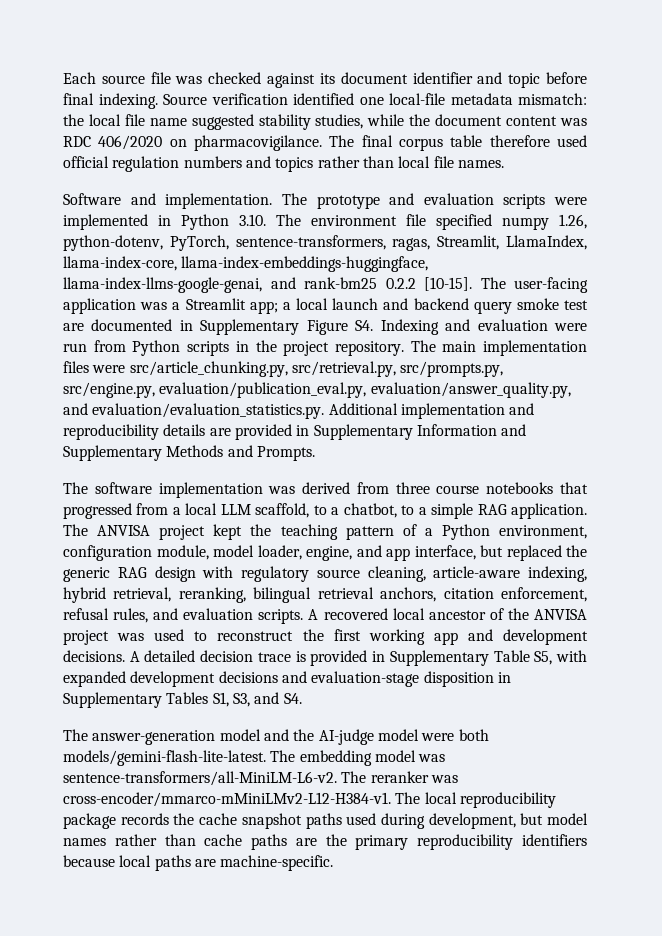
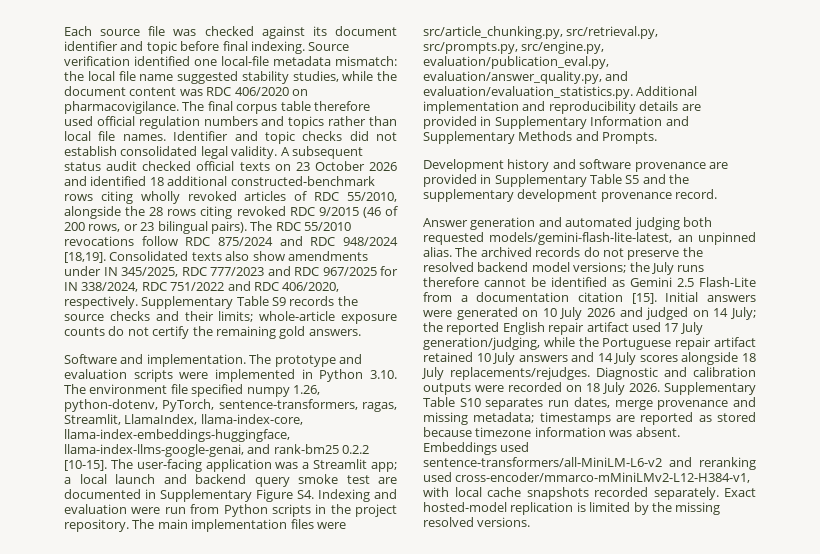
+ Identifier and topic checks did not establish consolidated legal validity. A subsequent status audit checked official texts on 23 October 2026 and identified 18 additional constructed-benchmark rows citing wholly revoked articles of RDC 55/2010, alongside the 28 rows citing revoked RDC 9/2015 (46 of 200 rows, or 23 bilingual pairs). The RDC 55/2010 revocations follow RDC 875/2024 and RDC 948/2024 [18,19]. Consolidated texts also show amendments under IN 345/2025, RDC 777/2023 and RDC 967/2025 for IN 338/2024, RDC 751/2022 and RDC 406/2020, respectively. Supplementary Table S9 records the source checks and their limits; whole-article exposure counts do not certify the remaining gold answers.
- The software implementation was derived from three course notebooks that progressed from a local LLM scaffold, to a chatbot, to a simple RAG application. The ANVISA project kept the teaching pattern of a Python environment, configuration module, model loader, engine, and app interface, but replaced the generic RAG design with regulatory source cleaning, article-aware indexing, hybrid retrieval, reranking, bilingual retrieval anchors, citation enforcement, refusal rules, and evaluation scripts. A recovered local ancestor of the ANVISA project was used to reconstruct the first working app and development decisions. A detailed decision trace is provided in Supplementary Table S5, with expanded development decisions and evaluation-stage disposition in Supplementary Tables S1, S3, and S4.
- The answer-generation model and the AI-judge model were both models/gemini-flash-lite-latest. The embedding model was sentence-transformers/all-MiniLM-L6-v2. The reranker was cross-encoder/mmarco-mMiniLMv2-L12-H384-v1. The local reproducibility package records the cache snapshot paths used during development, but model names rather than cache paths are the primary reproducibility identifiers because local paths are machine-specific.
+ Development history and software provenance are provided in Supplementary Table S5 and the supplementary development provenance record.
+ Answer generation and automated judging both requested models/gemini-flash-lite-latest, an unpinned alias. The archived records do not preserve the resolved backend model versions; the July runs therefore cannot be identified as Gemini 2.5 Flash-Lite from a documentation citation [15]. Initial answers were generated on 10 July 2026 and judged on 14 July; the reported English repair artifact used 17 July generation/judging, while the Portuguese repair artifact retained 10 July answers and 14 July scores alongside 18 July replacements/rejudges. Diagnostic and calibration outputs were recorded on 18 July 2026. Supplementary Table S10 separates run dates, merge provenance and missing metadata; timestamps are reported as stored because timezone information was absent. Embeddings used sentence-transformers/all-MiniLM-L6-v2 and reranking used cross-encoder/mmarco-mMiniLMv2-L12-H384-v1, with local cache snapshots recorded separately. Exact hosted-model replication is limited by the missing resolved versions.

